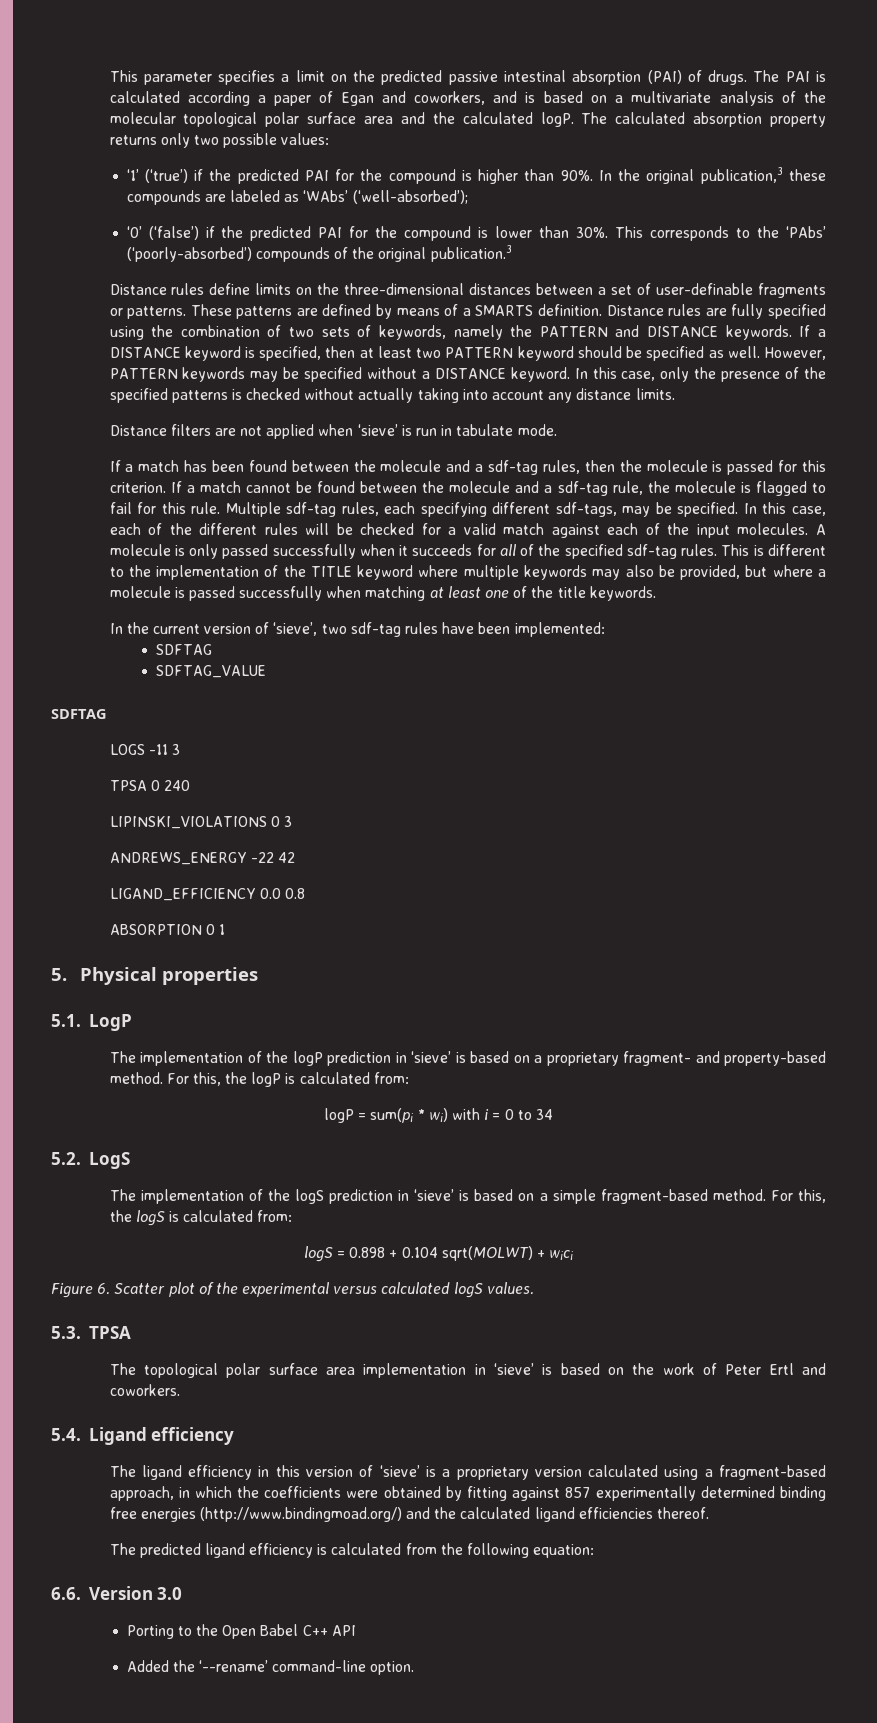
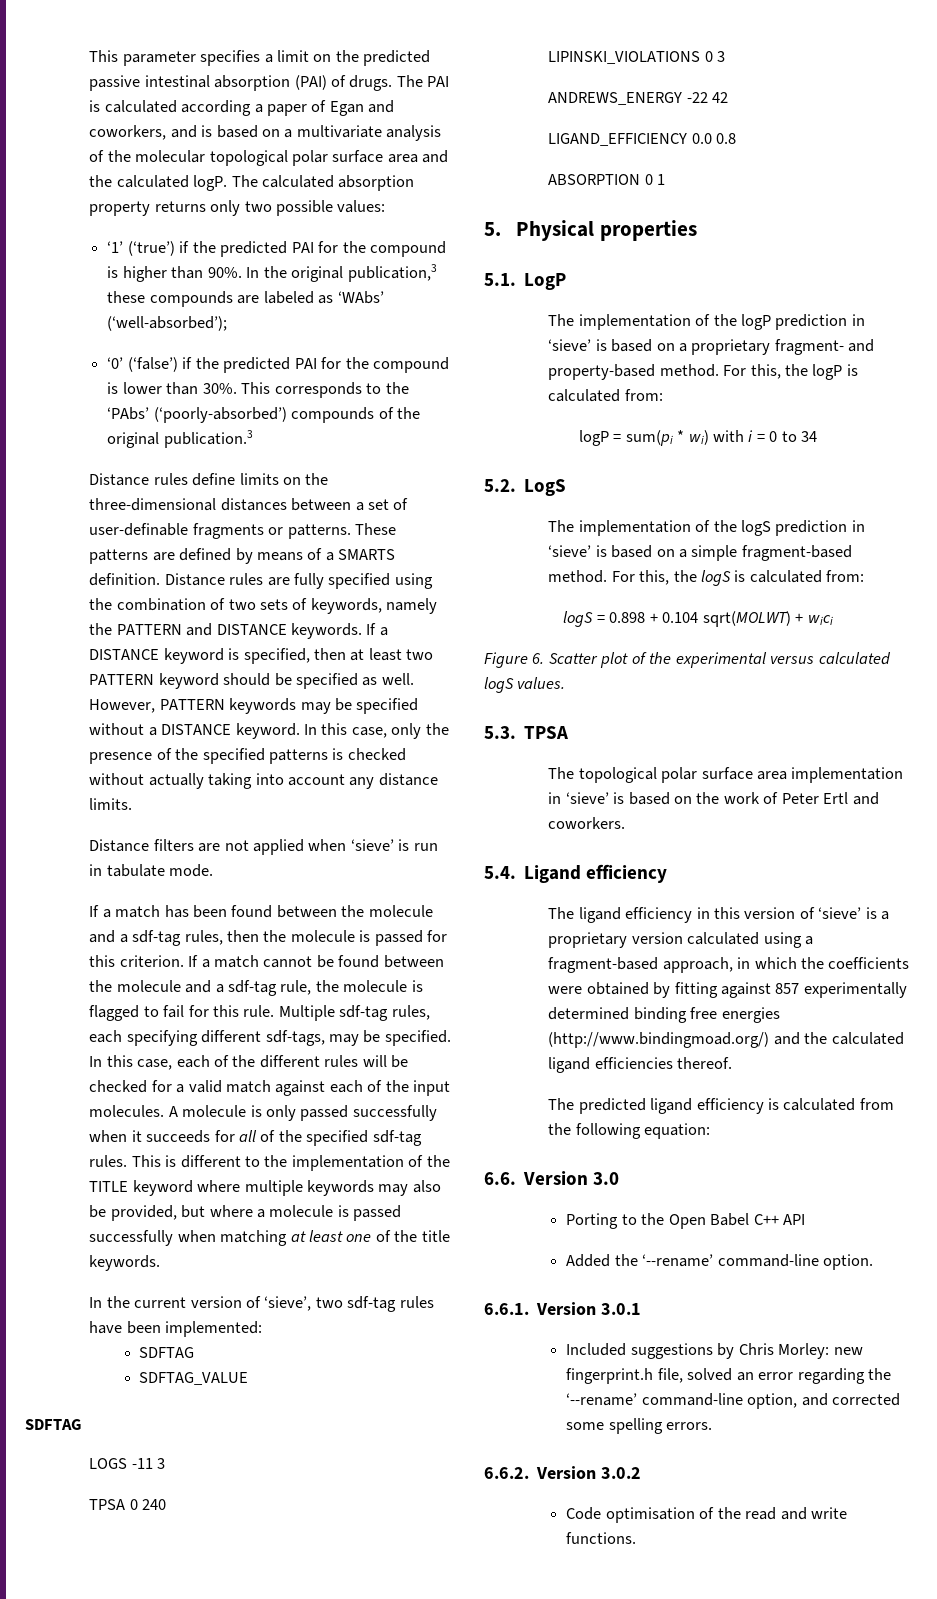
+ 6.6.1. Version 3.0.1
+ Included suggestions by Chris Morley: new fingerprint.h file, solved an error regarding the ‘--rename’ command-line option, and corrected some spelling errors.
+ 6.6.2. Version 3.0.2
+ Code optimisation of the read and write functions.

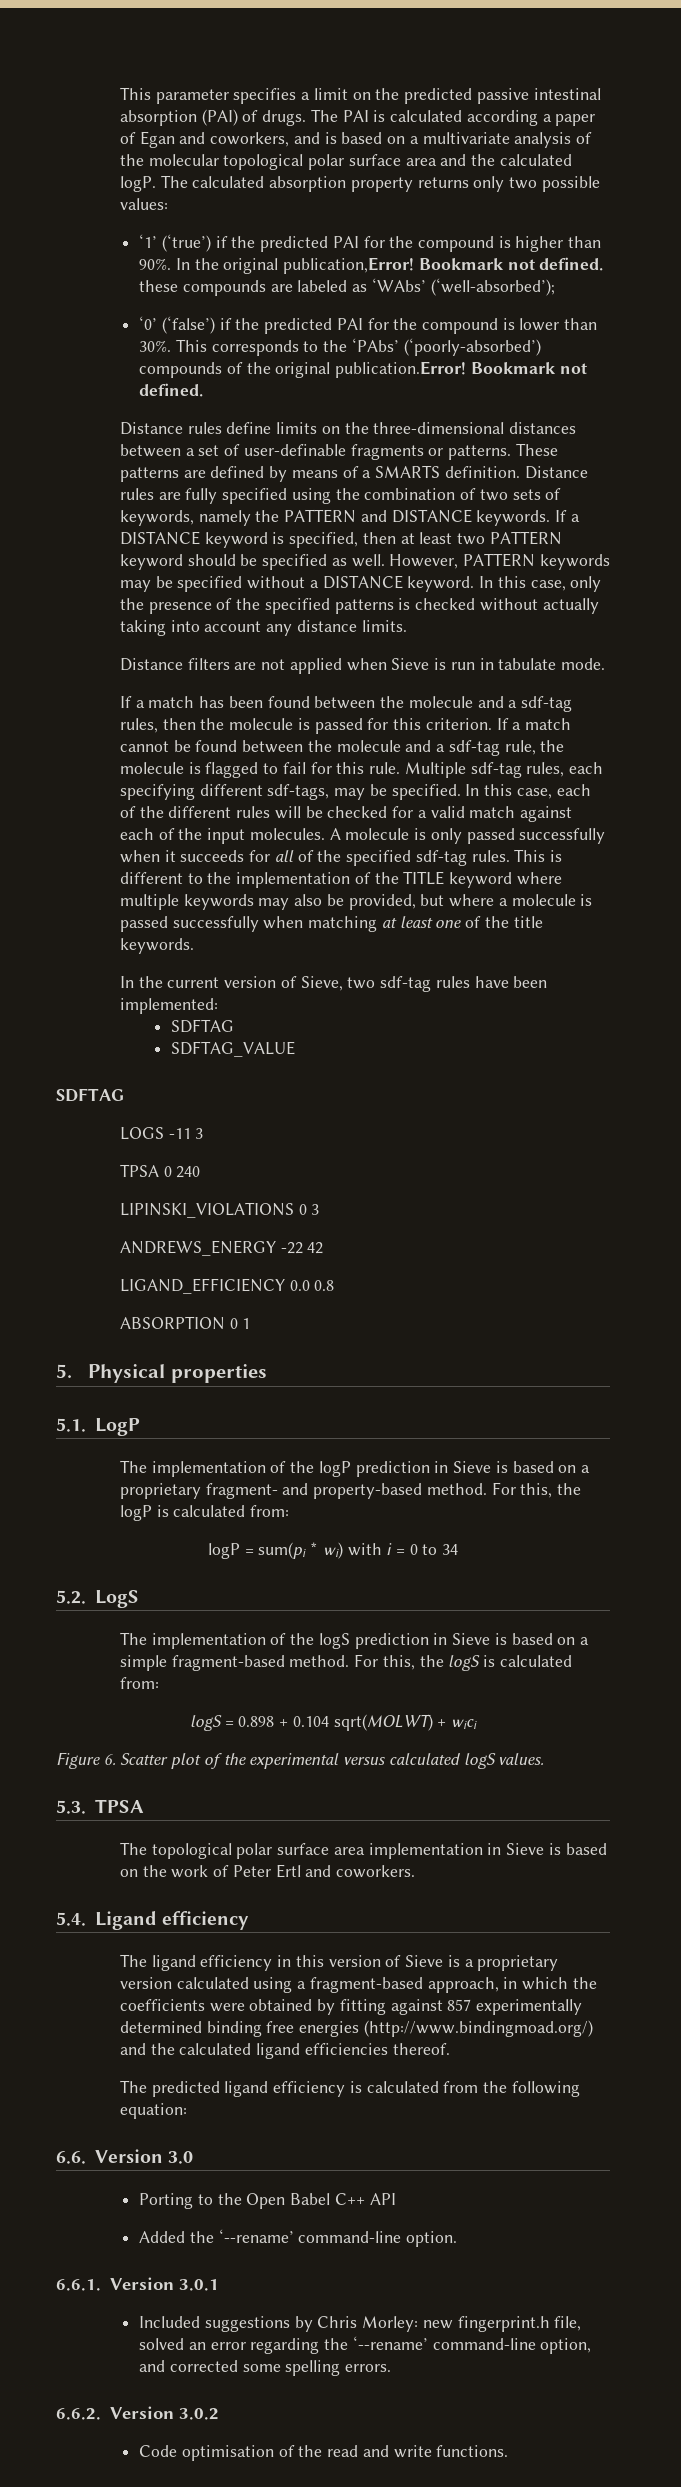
- In the original publication,3 these compounds are labeled as ‘WAbs’ (‘well-absorbed’);
+ In the original publication,Error! Bookmark not defined. these compounds are labeled as ‘WAbs’ (‘well-absorbed’);
- This corresponds to the ‘PAbs’ (‘poorly-absorbed’) compounds of the original publication.3
+ This corresponds to the ‘PAbs’ (‘poorly-absorbed’) compounds of the original publication.Error! Bookmark not defined.
- Distance filters are not applied when ‘sieve’ is run in tabulate mode.
+ Distance filters are not applied when Sieve is run in tabulate mode.
- In the current version of ‘sieve’, two sdf-tag rules have been implemented:
+ In the current version of Sieve, two sdf-tag rules have been implemented:
- The implementation of the logP prediction in ‘sieve’ is based on a proprietary fragment- and property-based method.
+ The implementation of the logP prediction in Sieve is based on a proprietary fragment- and property-based method.
- The implementation of the logS prediction in ‘sieve’ is based on a simple fragment-based method.
+ The implementation of the logS prediction in Sieve is based on a simple fragment-based method.
- The topological polar surface area implementation in ‘sieve’ is based on the work of Peter Ertl and coworkers.
+ The topological polar surface area implementation in Sieve is based on the work of Peter Ertl and coworkers.
- The ligand efficiency in this version of ‘sieve’ is a proprietary version calculated using a fragment-based approach, in which the coefficients were obtained by fitting against 857 experimentally determined binding free energies (http://www.bindingmoad.org/) and the calculated ligand efficiencies thereof.
+ The ligand efficiency in this version of Sieve is a proprietary version calculated using a fragment-based approach, in which the coefficients were obtained by fitting against 857 experimentally determined binding free energies (http://www.bindingmoad.org/) and the calculated ligand efficiencies thereof.

